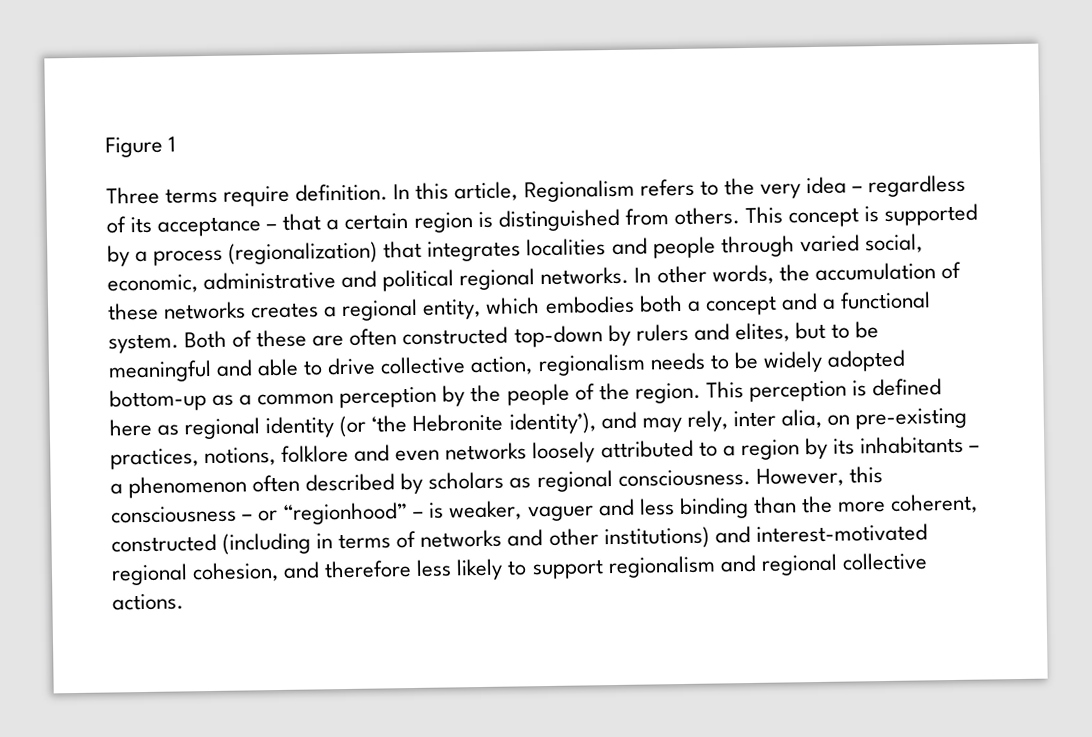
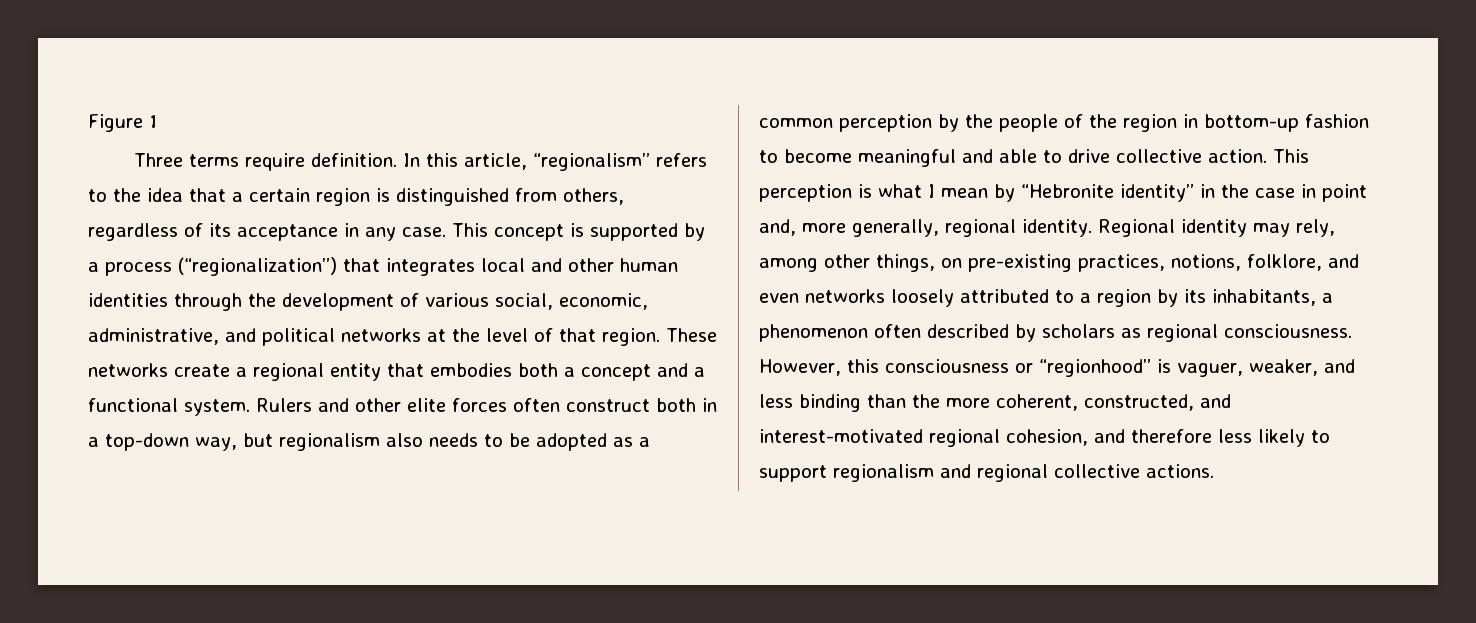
- In this article, Regionalism refers to the very idea – regardless of its acceptance – that a certain region is distinguished from others.
+ In this article, “regionalism” refers to the idea that a certain region is distinguished from others, regardless of its acceptance in any case.
- This concept is supported by a process (regionalization) that integrates localities and people through varied social, economic, administrative and political regional networks. In other words, the accumulation of these networks creates a regional entity, which embodies both a concept and a functional system.
+ This concept is supported by a process (“regionalization”) that integrates local and other human identities through the development of various social, economic, administrative, and political networks at the level of that region. These networks create a regional entity that embodies both a concept and a functional system.
- Both of these are often constructed top-down by rulers and elites, but to be meaningful and able to drive collective action, regionalism needs to be widely adopted bottom-up as a common perception by the people of the region. This perception is defined here as regional identity (or ‘the Hebronite identity’), and may rely, inter alia, on pre-existing practices, notions, folklore and even networks loosely attributed to a region by its inhabitants – a phenomenon often described by scholars as regional consciousness.
+ Rulers and other elite forces often construct both in a top-down way, but regionalism also needs to be adopted as a common perception by the people of the region in bottom-up fashion to become meaningful and able to drive collective action. This perception is what I mean by “Hebronite identity” in the case in point and, more generally, regional identity. Regional identity may rely, among other things, on pre-existing practices, notions, folklore, and even networks loosely attributed to a region by its inhabitants, a phenomenon often described by scholars as regional consciousness.
- However, this consciousness – or “regionhood” – is weaker, vaguer and less binding than the more coherent, constructed (including in terms of networks and other institutions) and interest-motivated regional cohesion, and therefore less likely to support regionalism and regional collective actions.
+ However, this consciousness or “regionhood” is vaguer, weaker, and less binding than the more coherent, constructed, and interest-motivated regional cohesion, and therefore less likely to support regionalism and regional collective actions.

